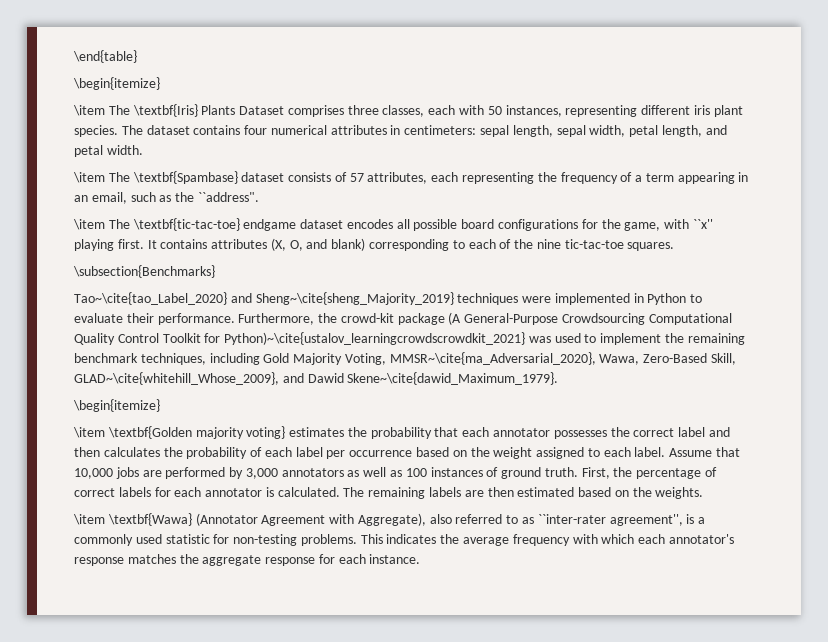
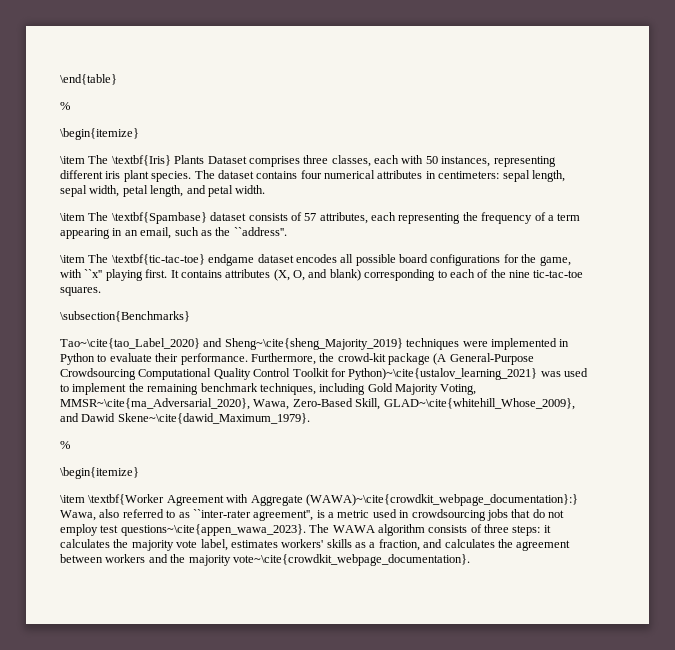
  \end{table}
+ %
- \item The \textbf{Spambase} dataset consists of 57 attributes, each representing the frequency of a term appearing in an email, such as the ``address".
+ \item The \textbf{Spambase} dataset consists of 57 attributes, each representing the frequency of a term appearing in an email, such as the ``address''.
- Furthermore, the crowd-kit package (A General-Purpose Crowdsourcing Computational Quality Control Toolkit for Python)~\cite{ustalov_learningcrowdscrowdkit_2021} was used to implement the remaining benchmark techniques, including Gold Majority Voting, MMSR~\cite{ma_Adversarial_2020}, Wawa, Zero-Based Skill, GLAD~\cite{whitehill_Whose_2009}, and Dawid Skene~\cite{dawid_Maximum_1979}.
+ Furthermore, the crowd-kit package (A General-Purpose Crowdsourcing Computational Quality Control Toolkit for Python)~\cite{ustalov_learning_2021} was used to implement the remaining benchmark techniques, including Gold Majority Voting, MMSR~\cite{ma_Adversarial_2020}, Wawa, Zero-Based Skill, GLAD~\cite{whitehill_Whose_2009}, and Dawid Skene~\cite{dawid_Maximum_1979}.
+ %
  \begin{itemize}
- \item \textbf{Golden majority voting} estimates the probability that each annotator possesses the correct label and then calculates the probability of each label per occurrence based on the weight assigned to each label. Assume that 10,000 jobs are performed by 3,000 annotators as well as 100 instances of ground truth. First, the percentage of correct labels for each annotator is calculated. The remaining labels are then estimated based on the weights.
- \item \textbf{Wawa} (Annotator Agreement with Aggregate), also referred to as ``inter-rater agreement'', is a commonly used statistic for non-testing problems. This indicates the average frequency with which each annotator's response matches the aggregate response for each instance.
+ \item \textbf{Worker Agreement with Aggregate (WAWA)~\cite{crowdkit_webpage_documentation}:} Wawa, also referred to as ``inter-rater agreement'', is a metric used in crowdsourcing jobs that do not employ test questions~\cite{appen_wawa_2023}. The WAWA algorithm consists of three steps: it calculates the majority vote label, estimates workers' skills as a fraction, and calculates the agreement between workers and the majority vote~\cite{crowdkit_webpage_documentation}.

